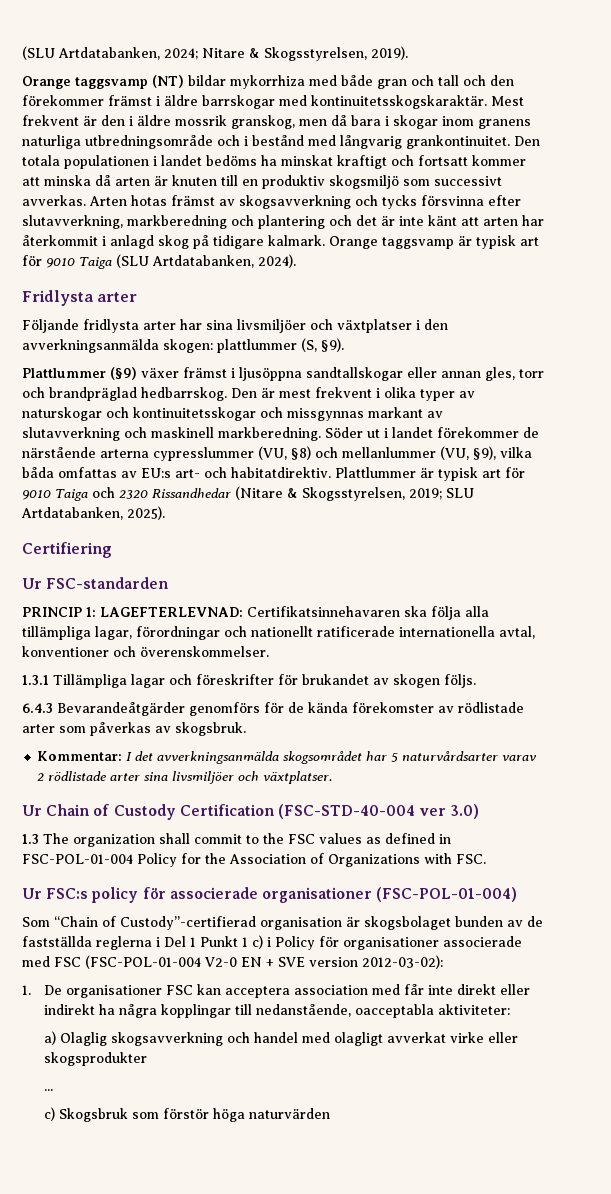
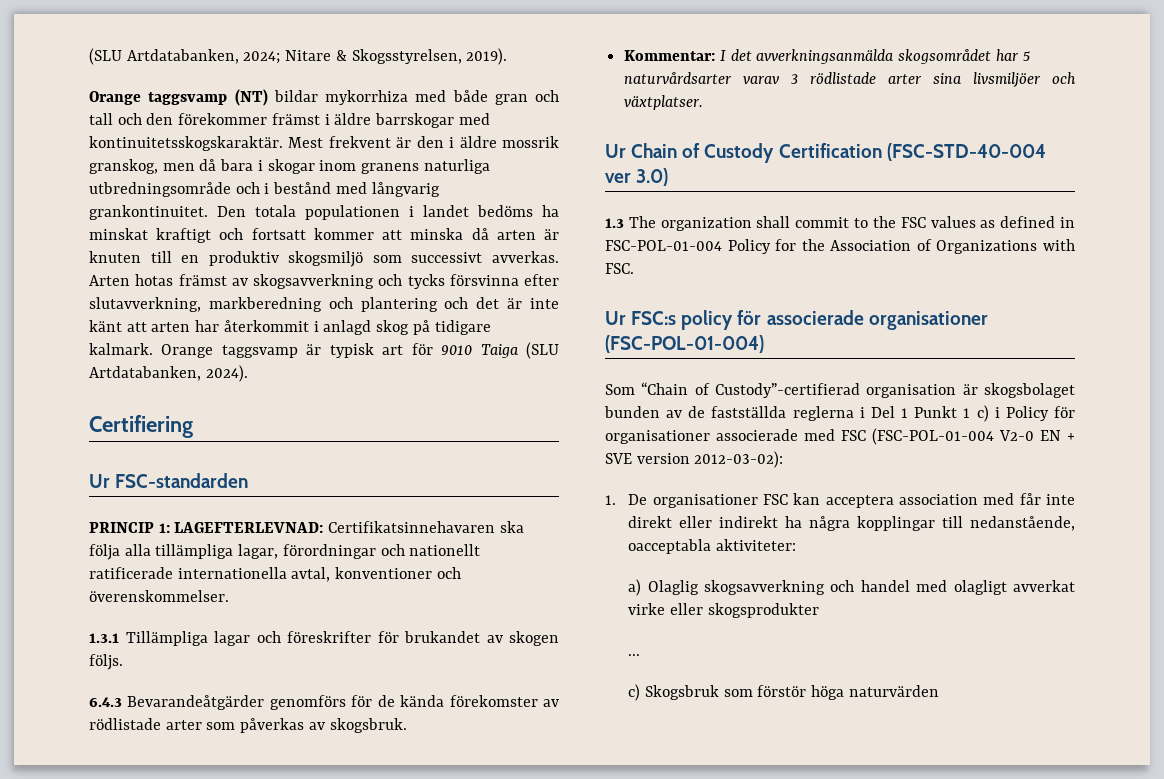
- Fridlysta arter
- Följande fridlysta arter har sina livsmiljöer och växtplatser i den avverkningsanmälda skogen: plattlummer (S, §9).
- Plattlummer (§9) växer främst i ljusöppna sandtallskogar eller annan gles, torr och brandpräglad hedbarrskog. Den är mest frekvent i olika typer av naturskogar och kontinuitetsskogar och missgynnas markant av slutavverkning och maskinell markberedning. Söder ut i landet förekommer de närstående arterna cypresslummer (VU, §8) och mellanlummer (VU, §9), vilka båda omfattas av EU:s art- och habitatdirektiv. Plattlummer är typisk art för 9010 Taiga och 2320 Rissandhedar (Nitare & Skogsstyrelsen, 2019; SLU Artdatabanken, 2025).
- Kommentar: I det avverkningsanmälda skogsområdet har 5 naturvårdsarter varav 2 rödlistade arter sina livsmiljöer och växtplatser.
+ Kommentar: I det avverkningsanmälda skogsområdet har 5 naturvårdsarter varav 3 rödlistade arter sina livsmiljöer och växtplatser.

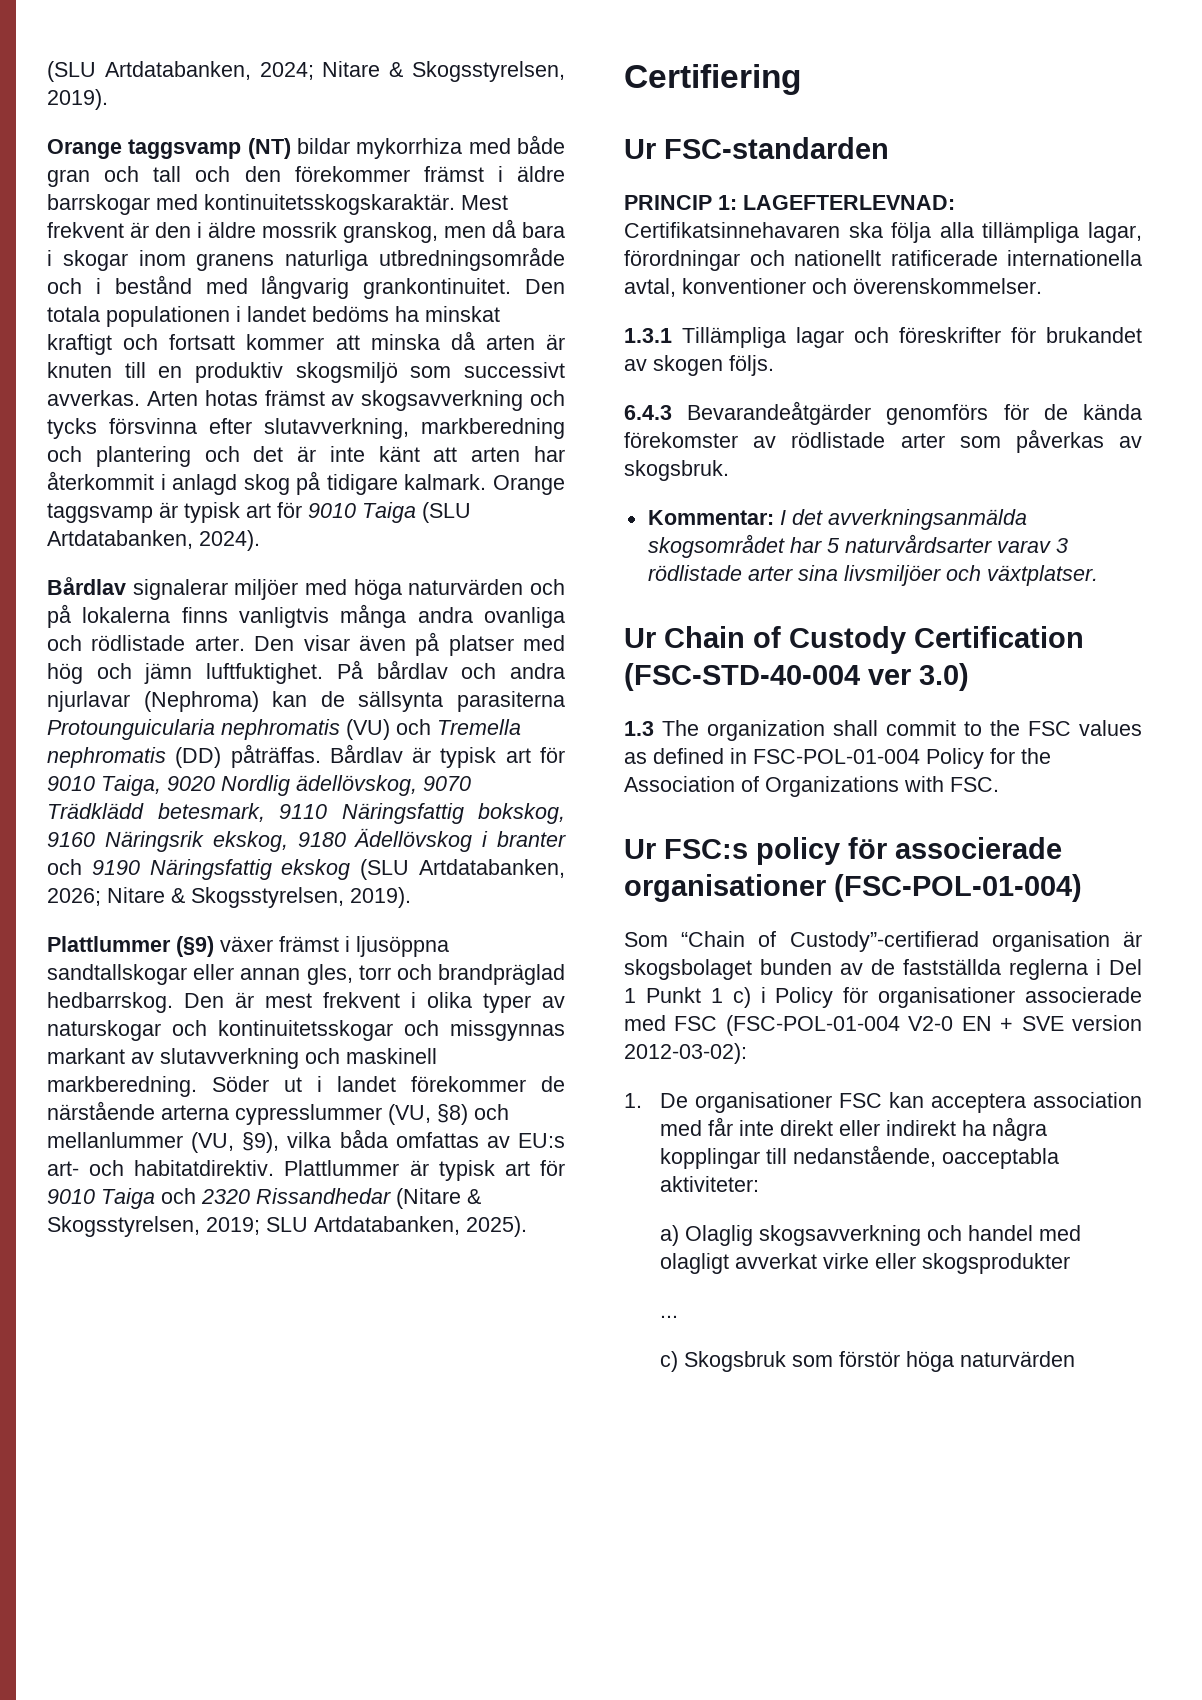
+ Bårdlav signalerar miljöer med höga naturvärden och på lokalerna finns vanligtvis många andra ovanliga och rödlistade arter. Den visar även på platser med hög och jämn luftfuktighet. På bårdlav och andra njurlavar (Nephroma) kan de sällsynta parasiterna Protounguicularia nephromatis (VU) och Tremella nephromatis (DD) påträffas. Bårdlav är typisk art för 9010 Taiga, 9020 Nordlig ädellövskog, 9070 Trädklädd betesmark, 9110 Näringsfattig bokskog, 9160 Näringsrik ekskog, 9180 Ädellövskog i branter och 9190 Näringsfattig ekskog (SLU Artdatabanken, 2026; Nitare & Skogsstyrelsen, 2019).
+ Plattlummer (§9) växer främst i ljusöppna sandtallskogar eller annan gles, torr och brandpräglad hedbarrskog. Den är mest frekvent i olika typer av naturskogar och kontinuitetsskogar och missgynnas markant av slutavverkning och maskinell markberedning. Söder ut i landet förekommer de närstående arterna cypresslummer (VU, §8) och mellanlummer (VU, §9), vilka båda omfattas av EU:s art- och habitatdirektiv. Plattlummer är typisk art för 9010 Taiga och 2320 Rissandhedar (Nitare & Skogsstyrelsen, 2019; SLU Artdatabanken, 2025).

